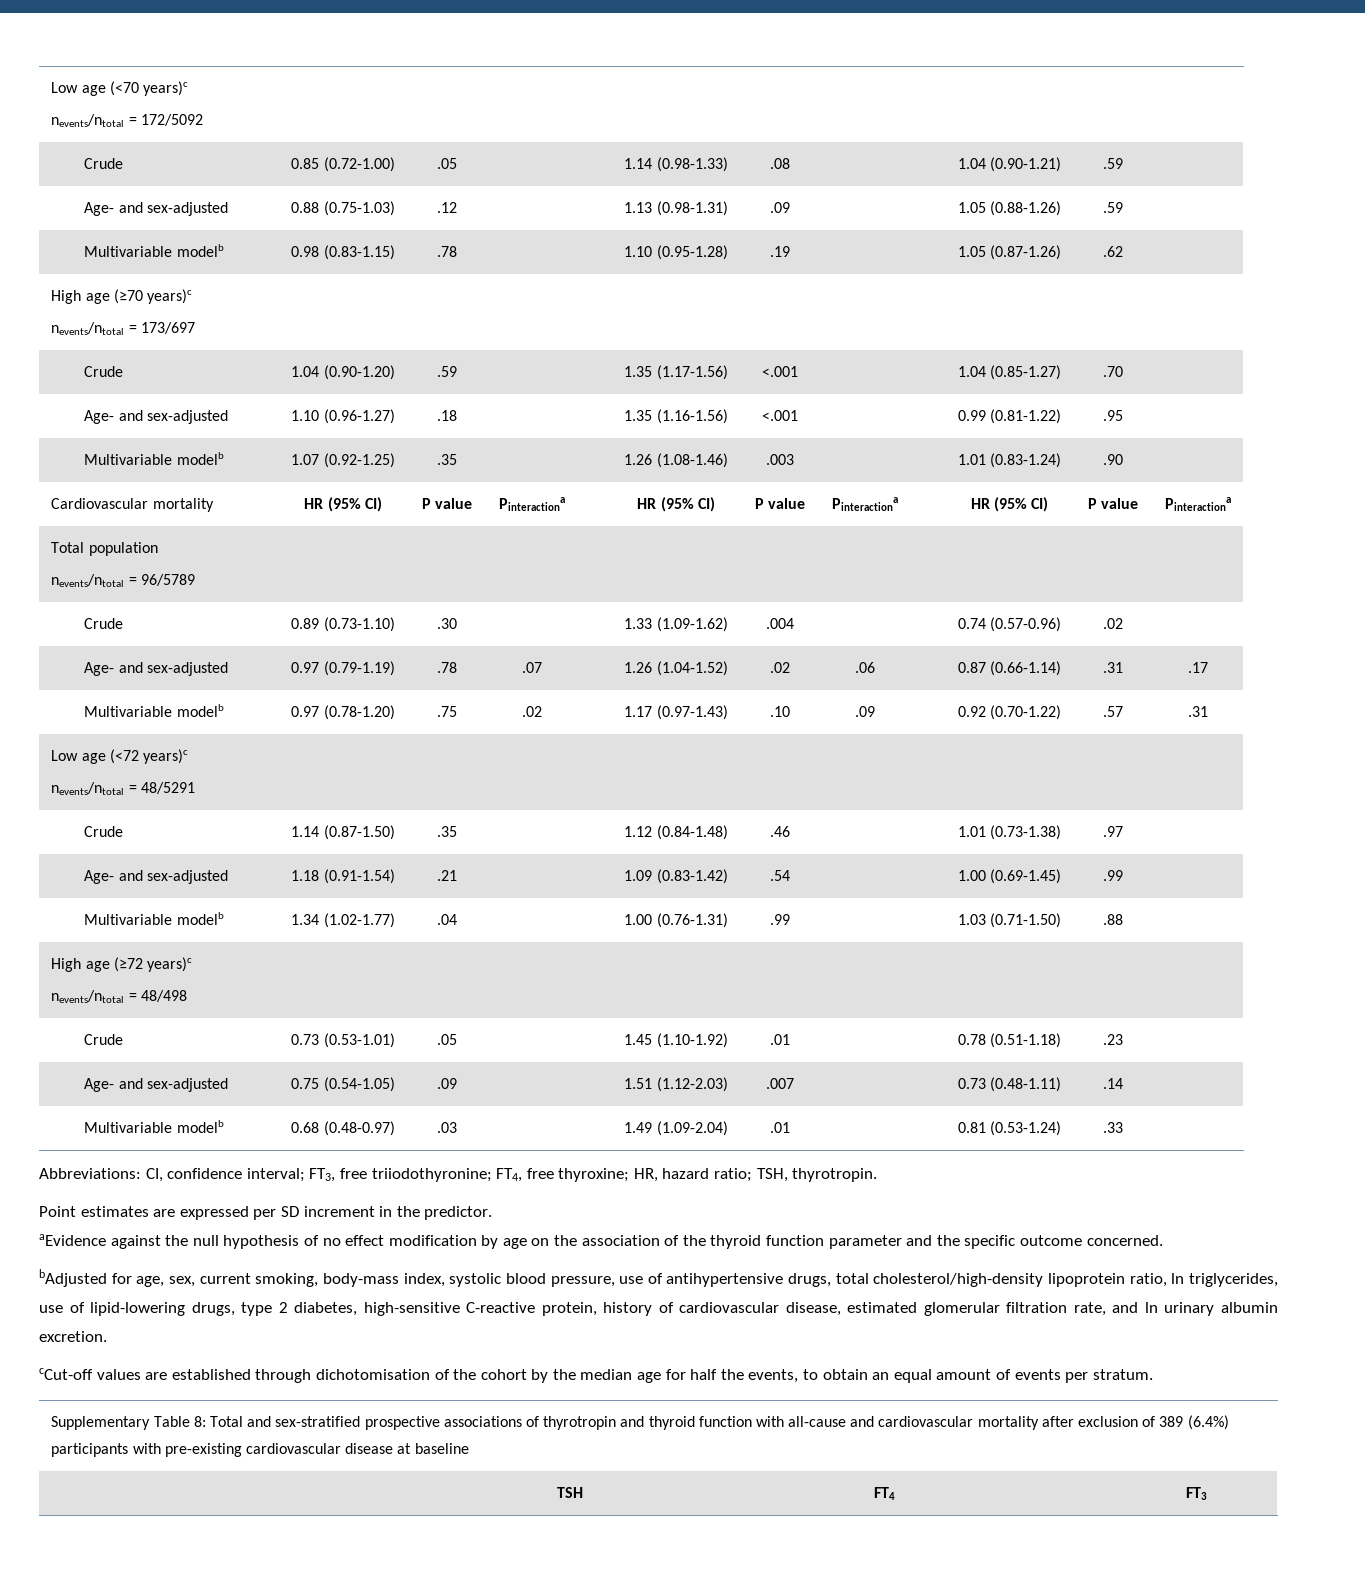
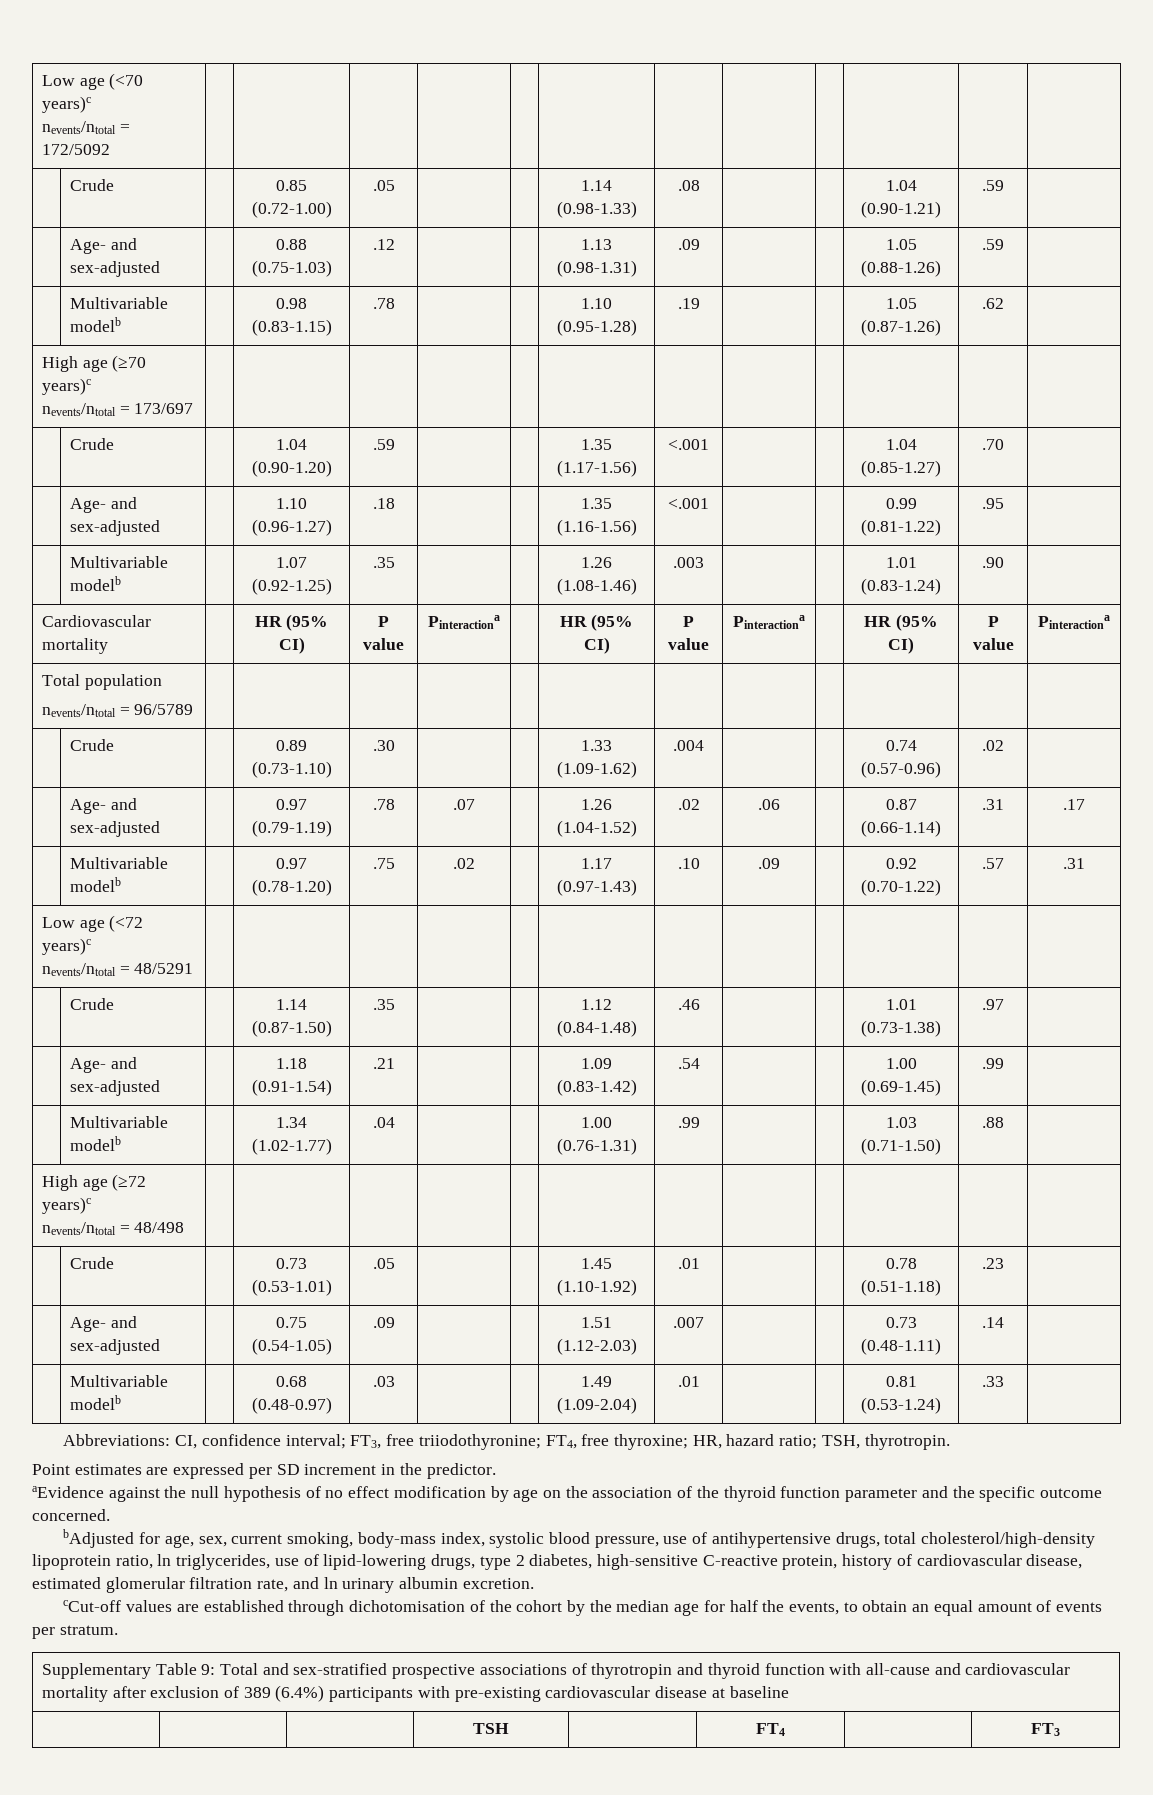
- Supplementary Table 8: Total and sex-stratified prospective associations of thyrotropin and thyroid function with all-cause and cardiovascular mortality after exclusion of 389 (6.4%) participants with pre-existing cardiovascular disease at baseline
+ Supplementary Table 9: Total and sex-stratified prospective associations of thyrotropin and thyroid function with all-cause and cardiovascular mortality after exclusion of 389 (6.4%) participants with pre-existing cardiovascular disease at baseline

